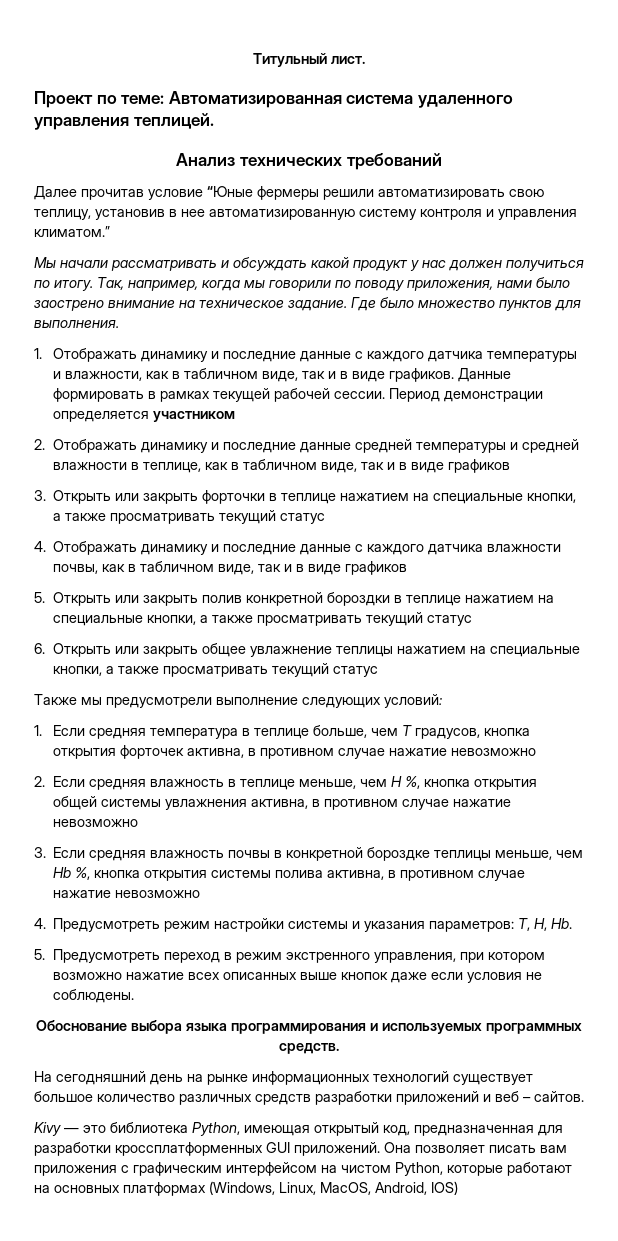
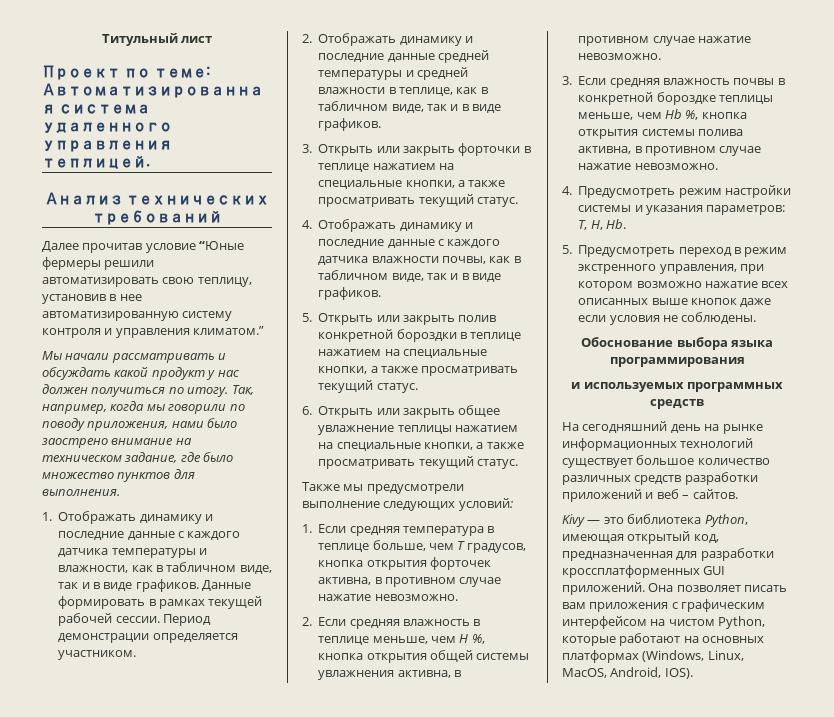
- Титульный лист.
+ Титульный лист
- Так, например, когда мы говорили по поводу приложения, нами было заострено внимание на техническое задание. Где было множество пунктов для выполнения.
+ Так, например, когда мы говорили по поводу приложения, нами было заострено внимание на техническом задание, где было множество пунктов для выполнения.
- Период демонстрации определяется участником
+ Период демонстрации определяется участником.
- 2. Отображать динамику и последние данные средней температуры и средней влажности в теплице, как в табличном виде, так и в виде графиков
+ 2. Отображать динамику и последние данные средней температуры и средней влажности в теплице, как в табличном виде, так и в виде графиков.
- 3. Открыть или закрыть форточки в теплице нажатием на специальные кнопки, а также просматривать текущий статус
+ 3. Открыть или закрыть форточки в теплице нажатием на специальные кнопки, а также просматривать текущий статус.
- 4. Отображать динамику и последние данные с каждого датчика влажности почвы, как в табличном виде, так и в виде графиков
+ 4. Отображать динамику и последние данные с каждого датчика влажности почвы, как в табличном виде, так и в виде графиков.
- 5. Открыть или закрыть полив конкретной бороздки в теплице нажатием на специальные кнопки, а также просматривать текущий статус
+ 5. Открыть или закрыть полив конкретной бороздки в теплице нажатием на специальные кнопки, а также просматривать текущий статус.
- 6. Открыть или закрыть общее увлажнение теплицы нажатием на специальные кнопки, а также просматривать текущий статус
+ 6. Открыть или закрыть общее увлажнение теплицы нажатием на специальные кнопки, а также просматривать текущий статус.
- 1. Если средняя температура в теплице больше, чем T градусов, кнопка открытия форточек активна, в противном случае нажатие невозможно
+ 1. Если средняя температура в теплице больше, чем T градусов, кнопка открытия форточек активна, в противном случае нажатие невозможно.
- 2. Если средняя влажность в теплице меньше, чем H %, кнопка открытия общей системы увлажнения активна, в противном случае нажатие невозможно
+ 2. Если средняя влажность в теплице меньше, чем H %, кнопка открытия общей системы увлажнения активна, в противном случае нажатие невозможно.
- 3. Если средняя влажность почвы в конкретной бороздке теплицы меньше, чем Hb %, кнопка открытия системы полива активна, в противном случае нажатие невозможно
+ 3. Если средняя влажность почвы в конкретной бороздке теплицы меньше, чем Hb %, кнопка открытия системы полива активна, в противном случае нажатие невозможно.
- Обоснование выбора языка программирования и используемых программных средств.
+ Обоснование выбора языка программирования
+ и используемых программных средств
- Она позволяет писать вам приложения с графическим интерфейсом на чистом Python, которые работают на основных платформах (Windows, Linux, MacOS, Android, IOS)
+ Она позволяет писать вам приложения с графическим интерфейсом на чистом Python, которые работают на основных платформах (Windows, Linux, MacOS, Android, IOS).

